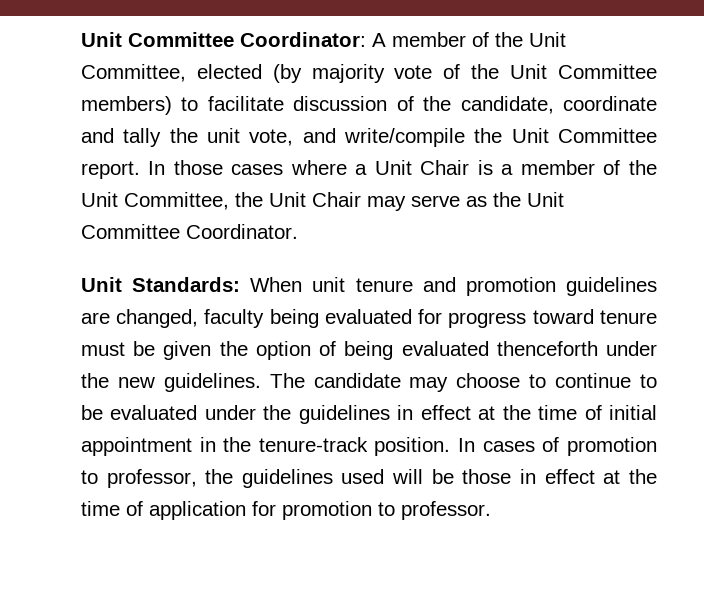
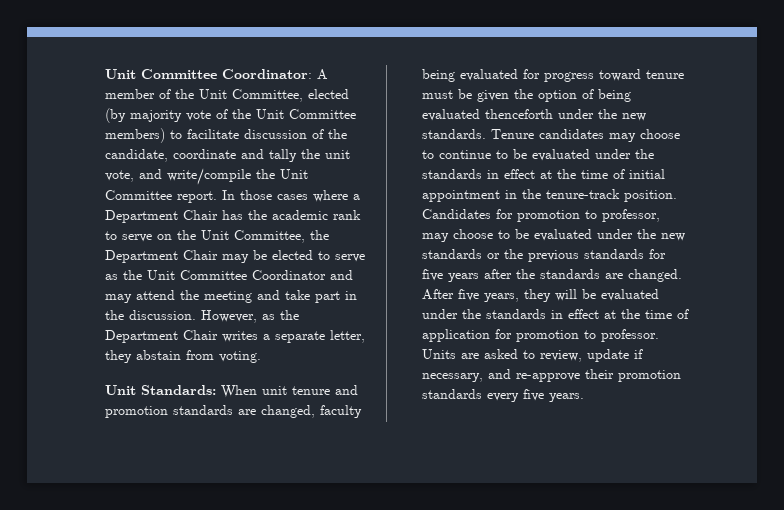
- In those cases where a Unit Chair is a member of the Unit Committee, the Unit Chair may serve as the Unit Committee Coordinator.
+ In those cases where a Department Chair has the academic rank to serve on the Unit Committee, the Department Chair may be elected to serve as the Unit Committee Coordinator and may attend the meeting and take part in the discussion. However, as the Department Chair writes a separate letter, they abstain from voting.
- Unit Standards: When unit tenure and promotion guidelines are changed, faculty being evaluated for progress toward tenure must be given the option of being evaluated thenceforth under the new guidelines. The candidate may choose to continue to be evaluated under the guidelines in effect at the time of initial appointment in the tenure-track position.
+ Unit Standards: When unit tenure and promotion standards are changed, faculty being evaluated for progress toward tenure must be given the option of being evaluated thenceforth under the new standards. Tenure candidates may choose to continue to be evaluated under the standards in effect at the time of initial appointment in the tenure-track position.
- In cases of promotion to professor, the guidelines used will be those in effect at the time of application for promotion to professor.
+ Candidates for promotion to professor, may choose to be evaluated under the new standards or the previous standards for five years after the standards are changed. After five years, they will be evaluated under the standards in effect at the time of application for promotion to professor.
+ Units are asked to review, update if necessary, and re-approve their promotion standards every five years.

